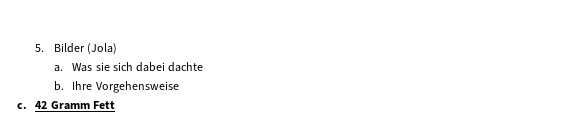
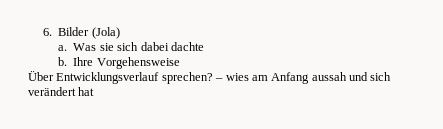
- 5. Bilder (Jola)
+ 6. Bilder (Jola)
- c. 42 Gramm Fett
+ Über Entwicklungsverlauf sprechen? – wies am Anfang aussah und sich verändert hat

